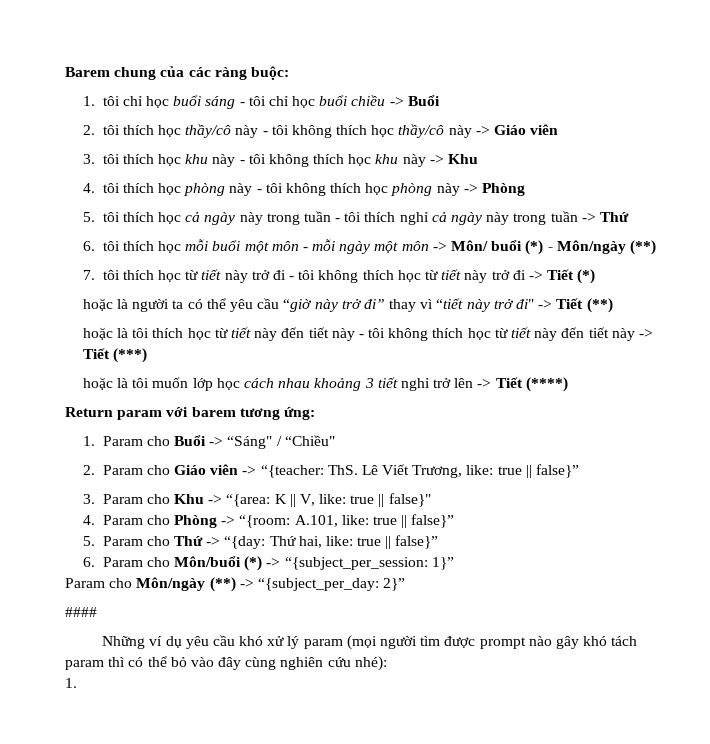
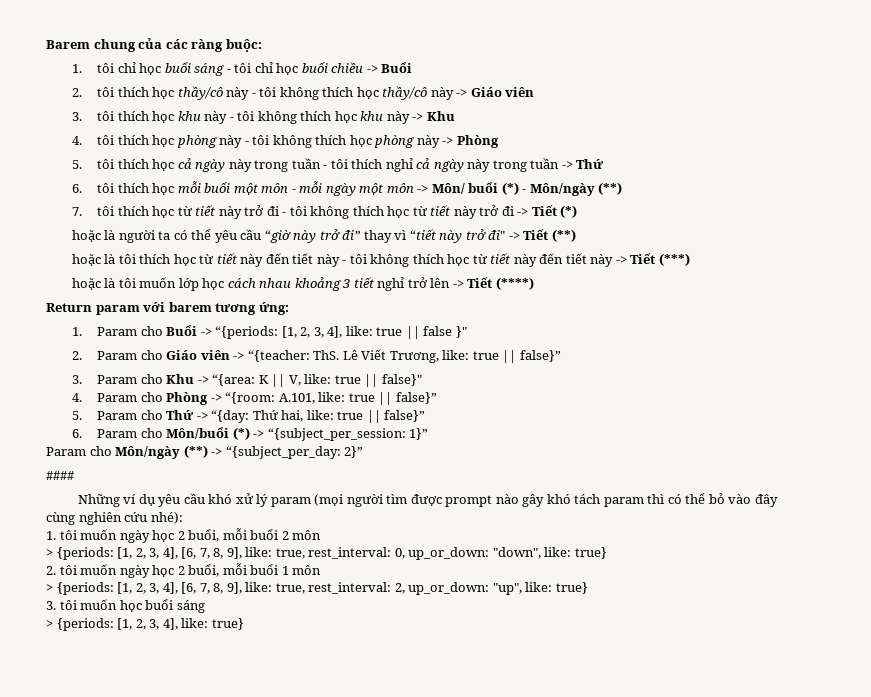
- 1. Param cho Buổi -> “Sáng" / “Chiều"
+ 1. Param cho Buổi -> “{periods: [1, 2, 3, 4], like: true || false }"
  Những ví dụ yêu cầu khó xử lý param (mọi người tìm được prompt nào gây khó tách param thì có thể bỏ vào đây cùng nghiên cứu nhé):
- 1.
+ 1. tôi muốn ngày học 2 buổi, mỗi buổi 2 môn
+ > {periods: [1, 2, 3, 4], [6, 7, 8, 9], like: true, rest_interval: 0, up_or_down: "down", like: true}
+ 2. tôi muốn ngày học 2 buổi, mỗi buổi 1 môn
+ > {periods: [1, 2, 3, 4], [6, 7, 8, 9], like: true, rest_interval: 2, up_or_down: "up", like: true}
+ 3. tôi muốn học buổi sáng
+ > {periods: [1, 2, 3, 4], like: true}

